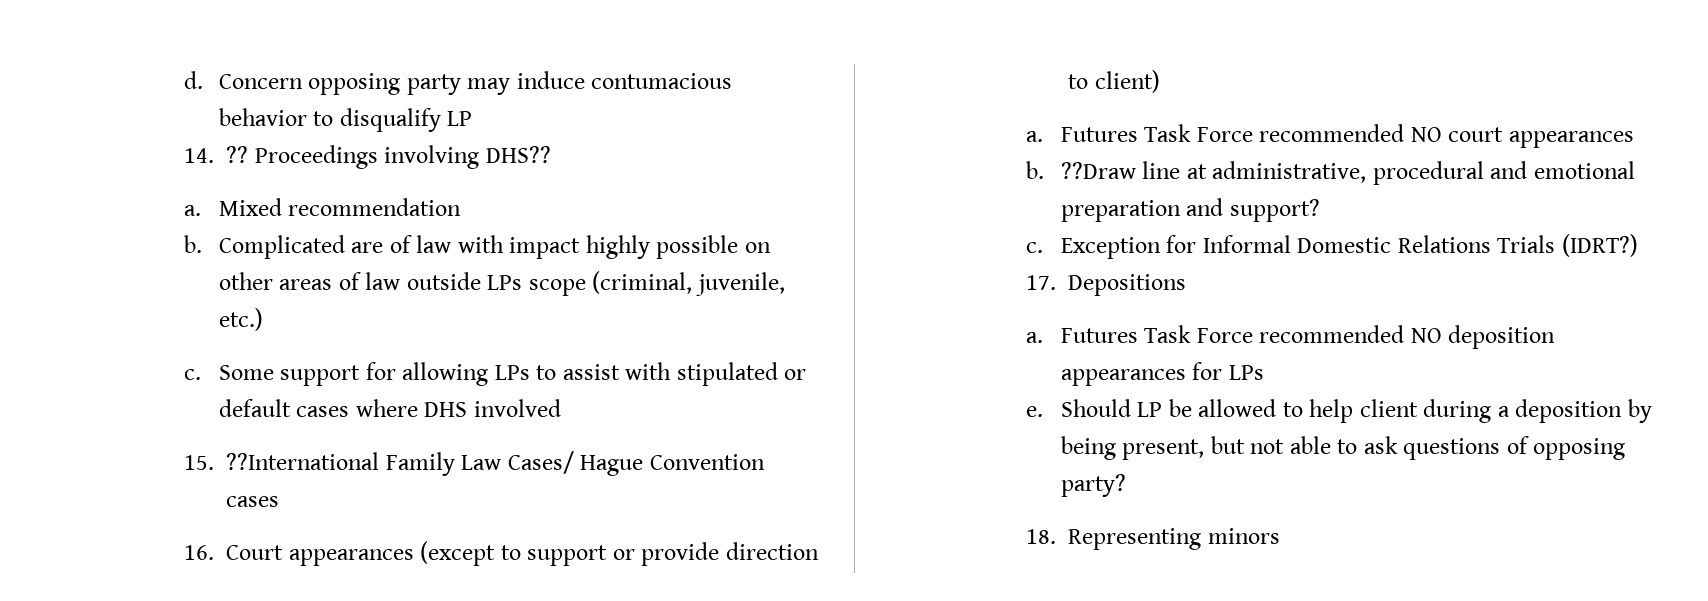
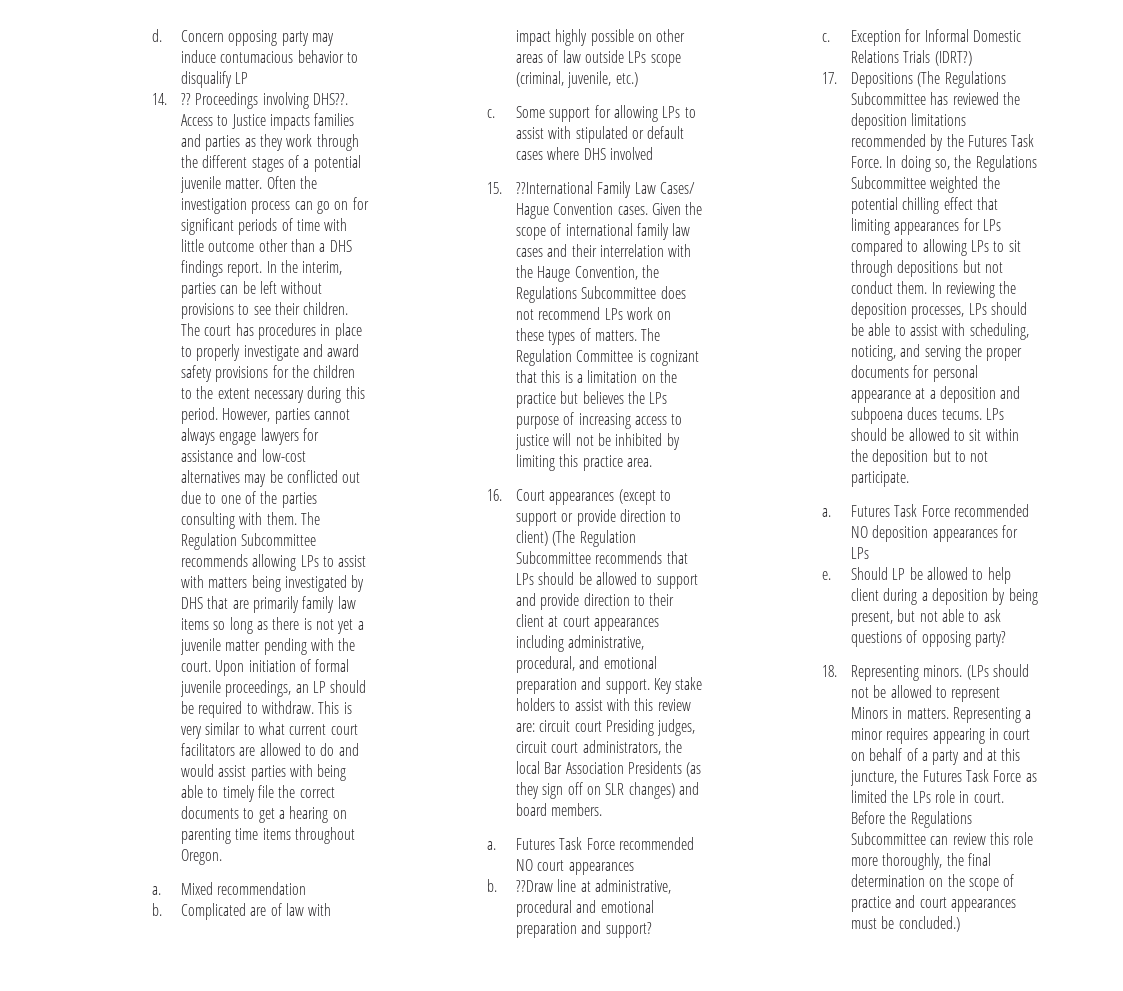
- Proceedings involving DHS??
+ Proceedings involving DHS??. Access to Justice impacts families and parties as they work through the different stages of a potential juvenile matter. Often the investigation process can go on for significant periods of time with little outcome other than a DHS findings report. In the interim, parties can be left without provisions to see their children. The court has procedures in place to properly investigate and award safety provisions for the children to the extent necessary during this period. However, parties cannot always engage lawyers for assistance and low-cost alternatives may be conflicted out due to one of the parties consulting with them. The Regulation Subcommittee recommends allowing LPs to assist with matters being investigated by DHS that are primarily family law items so long as there is not yet a juvenile matter pending with the court. Upon initiation of formal juvenile proceedings, an LP should be required to withdraw. This is very similar to what current court facilitators are allowed to do and would assist parties with being able to timely file the correct documents to get a hearing on parenting time items throughout Oregon.
- 15. ??International Family Law Cases/ Hague Convention cases
+ 15. ??International Family Law Cases/ Hague Convention cases. Given the scope of international family law cases and their interrelation with the Hauge Convention, the Regulations Subcommittee does not recommend LPs work on these types of matters. The Regulation Committee is cognizant that this is a limitation on the practice but believes the LPs purpose of increasing access to justice will not be inhibited by limiting this practice area.
- 16. Court appearances (except to support or provide direction to client)
+ 16. Court appearances (except to support or provide direction to client) (The Regulation Subcommittee recommends that LPs should be allowed to support and provide direction to their client at court appearances including administrative, procedural, and emotional preparation and support. Key stake holders to assist with this review are: circuit court Presiding judges, circuit court administrators, the local Bar Association Presidents (as they sign off on SLR changes) and board members.
- 17. Depositions
+ 17. Depositions (The Regulations Subcommittee has reviewed the deposition limitations recommended by the Futures Task Force. In doing so, the Regulations Subcommittee weighted the potential chilling effect that limiting appearances for LPs compared to allowing LPs to sit through depositions but not conduct them. In reviewing the deposition processes, LPs should be able to assist with scheduling, noticing, and serving the proper documents for personal appearance at a deposition and subpoena duces tecums. LPs should be allowed to sit within the deposition but to not participate.
- 18. Representing minors
+ 18. Representing minors. (LPs should not be allowed to represent Minors in matters. Representing a minor requires appearing in court on behalf of a party and at this juncture, the Futures Task Force as limited the LPs role in court. Before the Regulations Subcommittee can review this role more thoroughly, the final determination on the scope of practice and court appearances must be concluded.)

